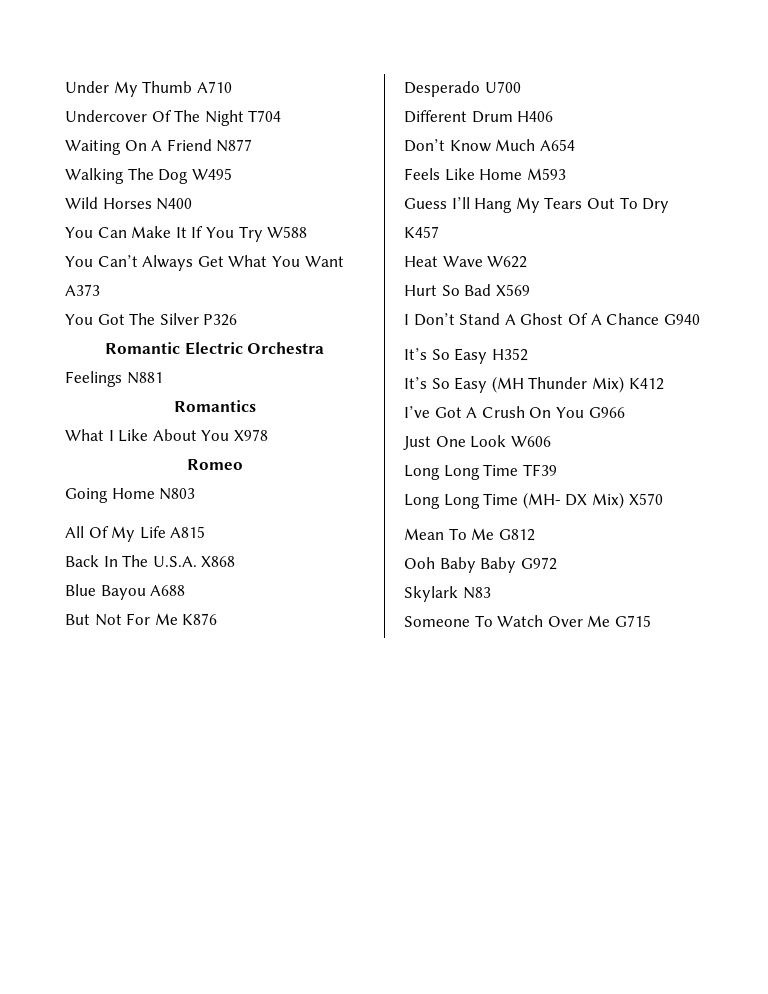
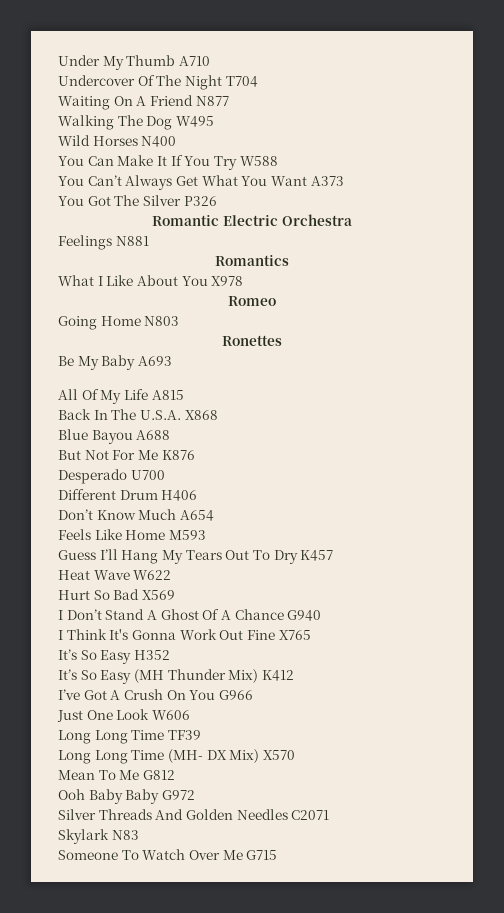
+ Ronettes
+ Be My Baby A693
+ I Think It's Gonna Work Out Fine X765
+ Silver Threads And Golden Needles C2071

